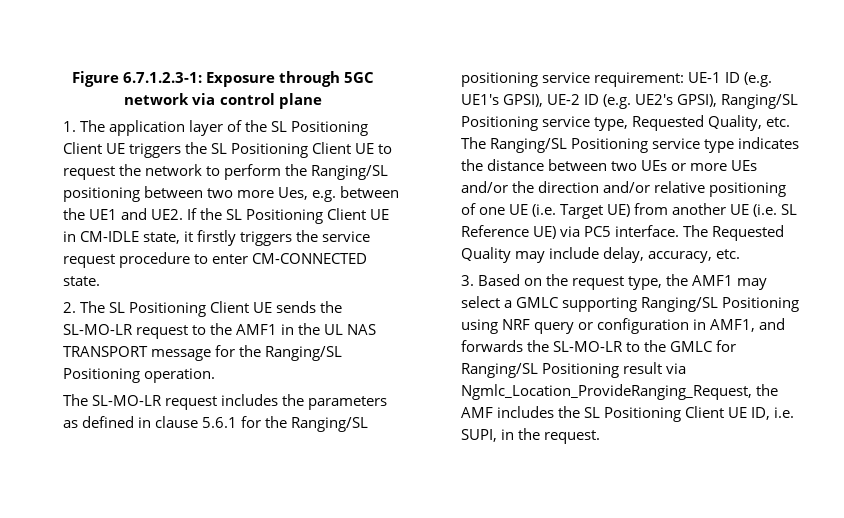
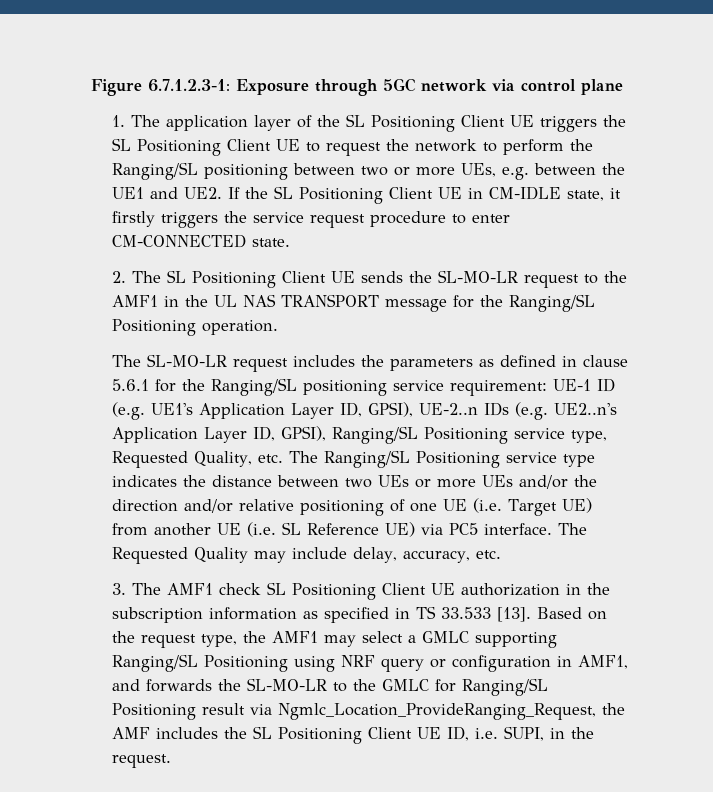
- 1. The application layer of the SL Positioning Client UE triggers the SL Positioning Client UE to request the network to perform the Ranging/SL positioning between two more Ues, e.g. between the UE1 and UE2. If the SL Positioning Client UE in CM-IDLE state, it firstly triggers the service request procedure to enter CM-CONNECTED state.
+ 1. The application layer of the SL Positioning Client UE triggers the SL Positioning Client UE to request the network to perform the Ranging/SL positioning between two or more UEs, e.g. between the UE1 and UE2. If the SL Positioning Client UE in CM-IDLE state, it firstly triggers the service request procedure to enter CM-CONNECTED state.
- UE-1 ID (e.g. UE1's GPSI), UE-2 ID (e.g. UE2's GPSI), Ranging/SL Positioning service type, Requested Quality, etc. The Ranging/SL Positioning service type indicates the distance between two UEs or more UEs and/or the direction and/or relative positioning of one UE (i.e. Target UE) from another UE (i.e. SL Reference UE) via PC5 interface.
+ UE-1 ID (e.g. UE1's Application Layer ID, GPSI), UE-2..n IDs (e.g. UE2..n's Application Layer ID, GPSI), Ranging/SL Positioning service type, Requested Quality, etc. The Ranging/SL Positioning service type indicates the distance between two UEs or more UEs and/or the direction and/or relative positioning of one UE (i.e. Target UE) from another UE (i.e. SL Reference UE) via PC5 interface.
- 3. Based on the request type, the AMF1 may select a GMLC supporting Ranging/SL Positioning using NRF query or configuration in AMF1, and forwards the SL-MO-LR to the GMLC for Ranging/SL Positioning result via Ngmlc_Location_ProvideRanging_Request, the AMF includes the SL Positioning Client UE ID, i.e. SUPI, in the request.
+ 3. The AMF1 check SL Positioning Client UE authorization in the subscription information as specified in TS 33.533 [13]. Based on the request type, the AMF1 may select a GMLC supporting Ranging/SL Positioning using NRF query or configuration in AMF1, and forwards the SL-MO-LR to the GMLC for Ranging/SL Positioning result via Ngmlc_Location_ProvideRanging_Request, the AMF includes the SL Positioning Client UE ID, i.e. SUPI, in the request.

